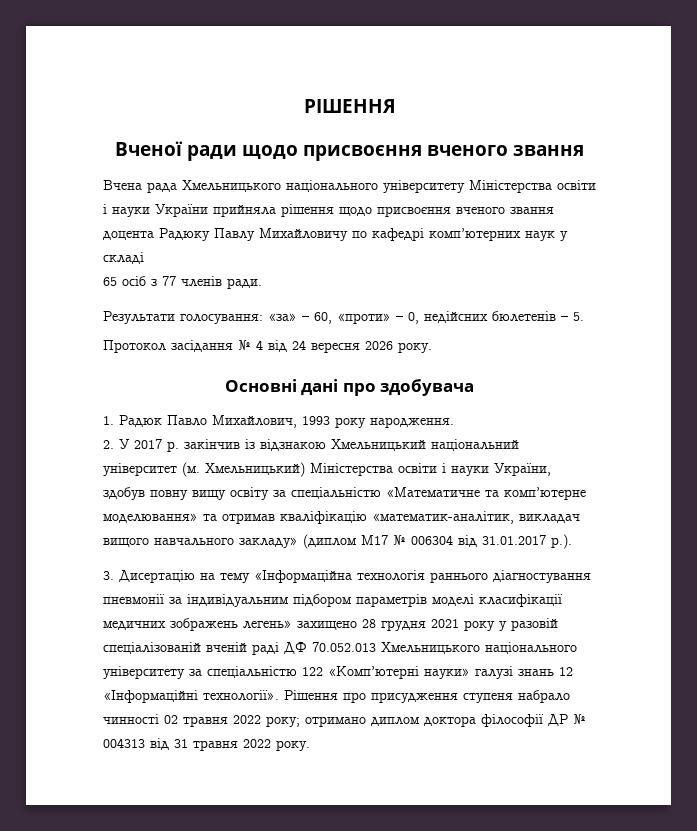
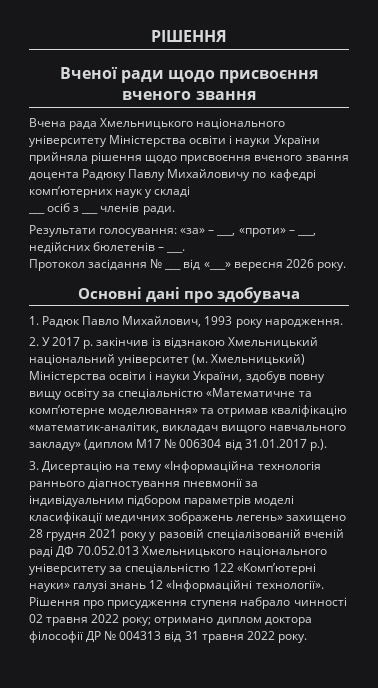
- 65 осіб з 77 членів ради.
+ ___ осіб з ___ членів ради.
- Результати голосування: «за» – 60, «проти» – 0, недійсних бюлетенів – 5.
+ Результати голосування: «за» – ___, «проти» – ___, недійсних бюлетенів – ___.
- Протокол засідання № 4 від 24 вересня 2026 року.
+ Протокол засідання № ___ від «___» вересня 2026 року.

